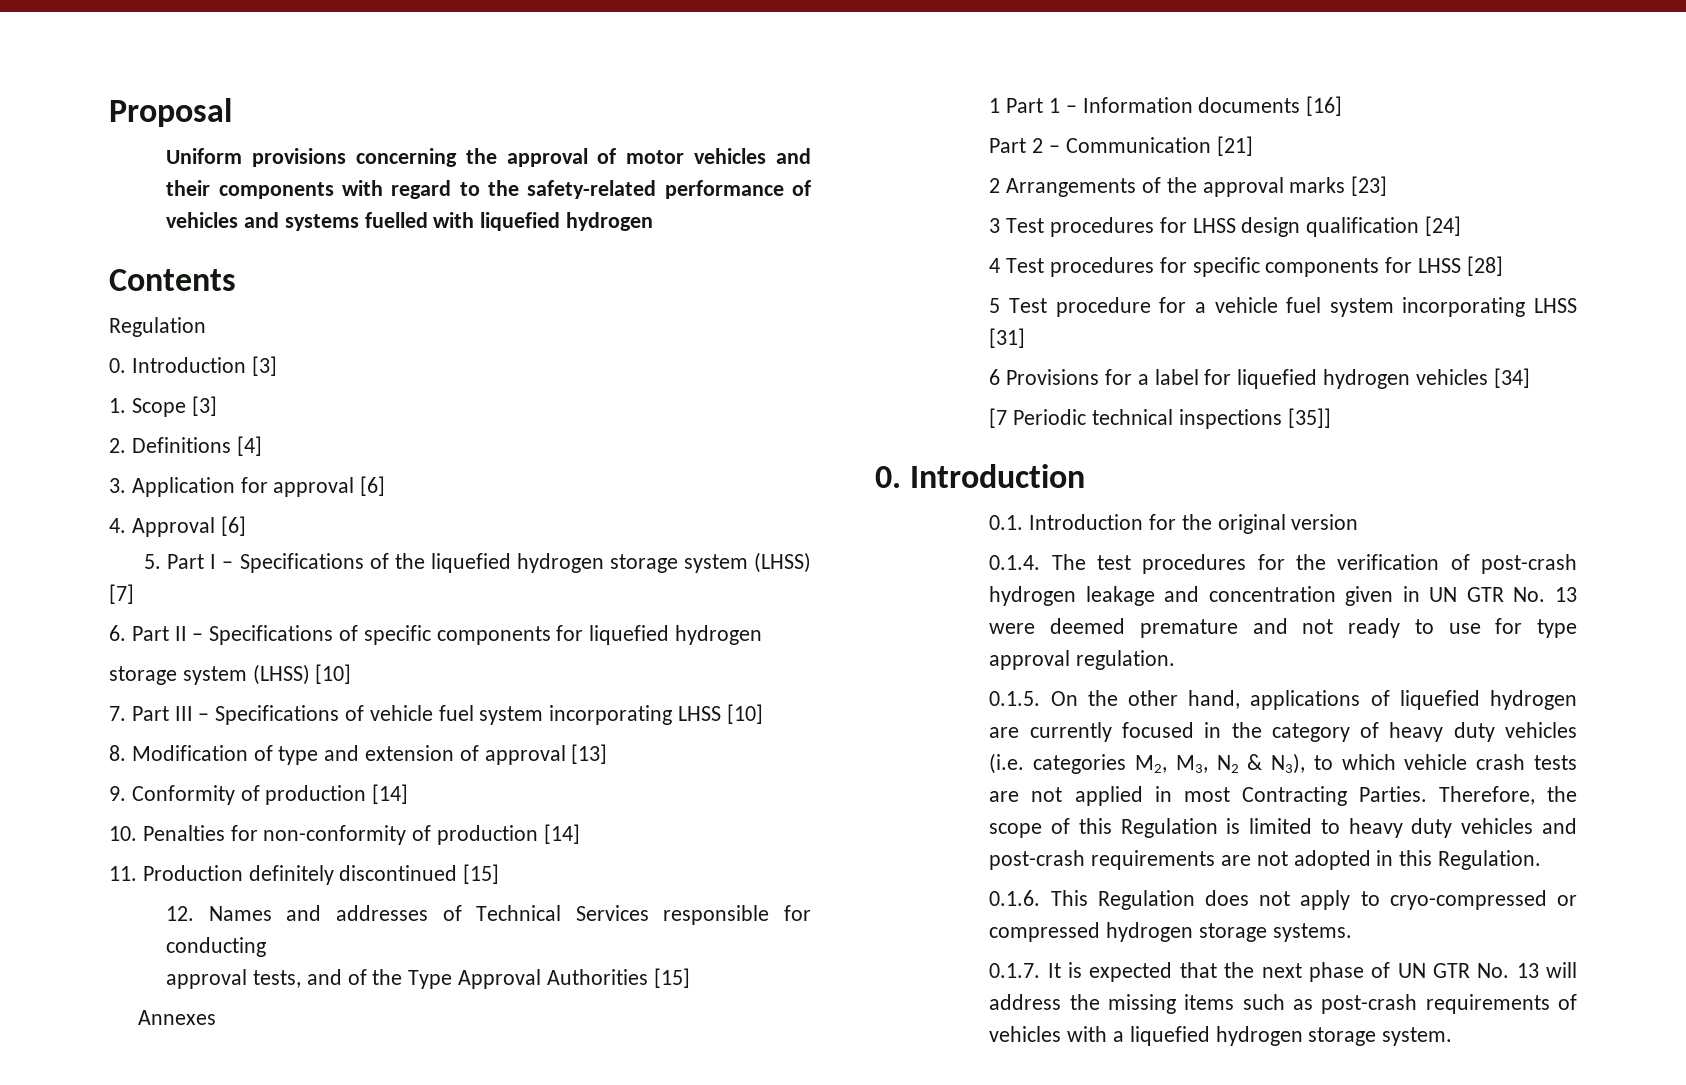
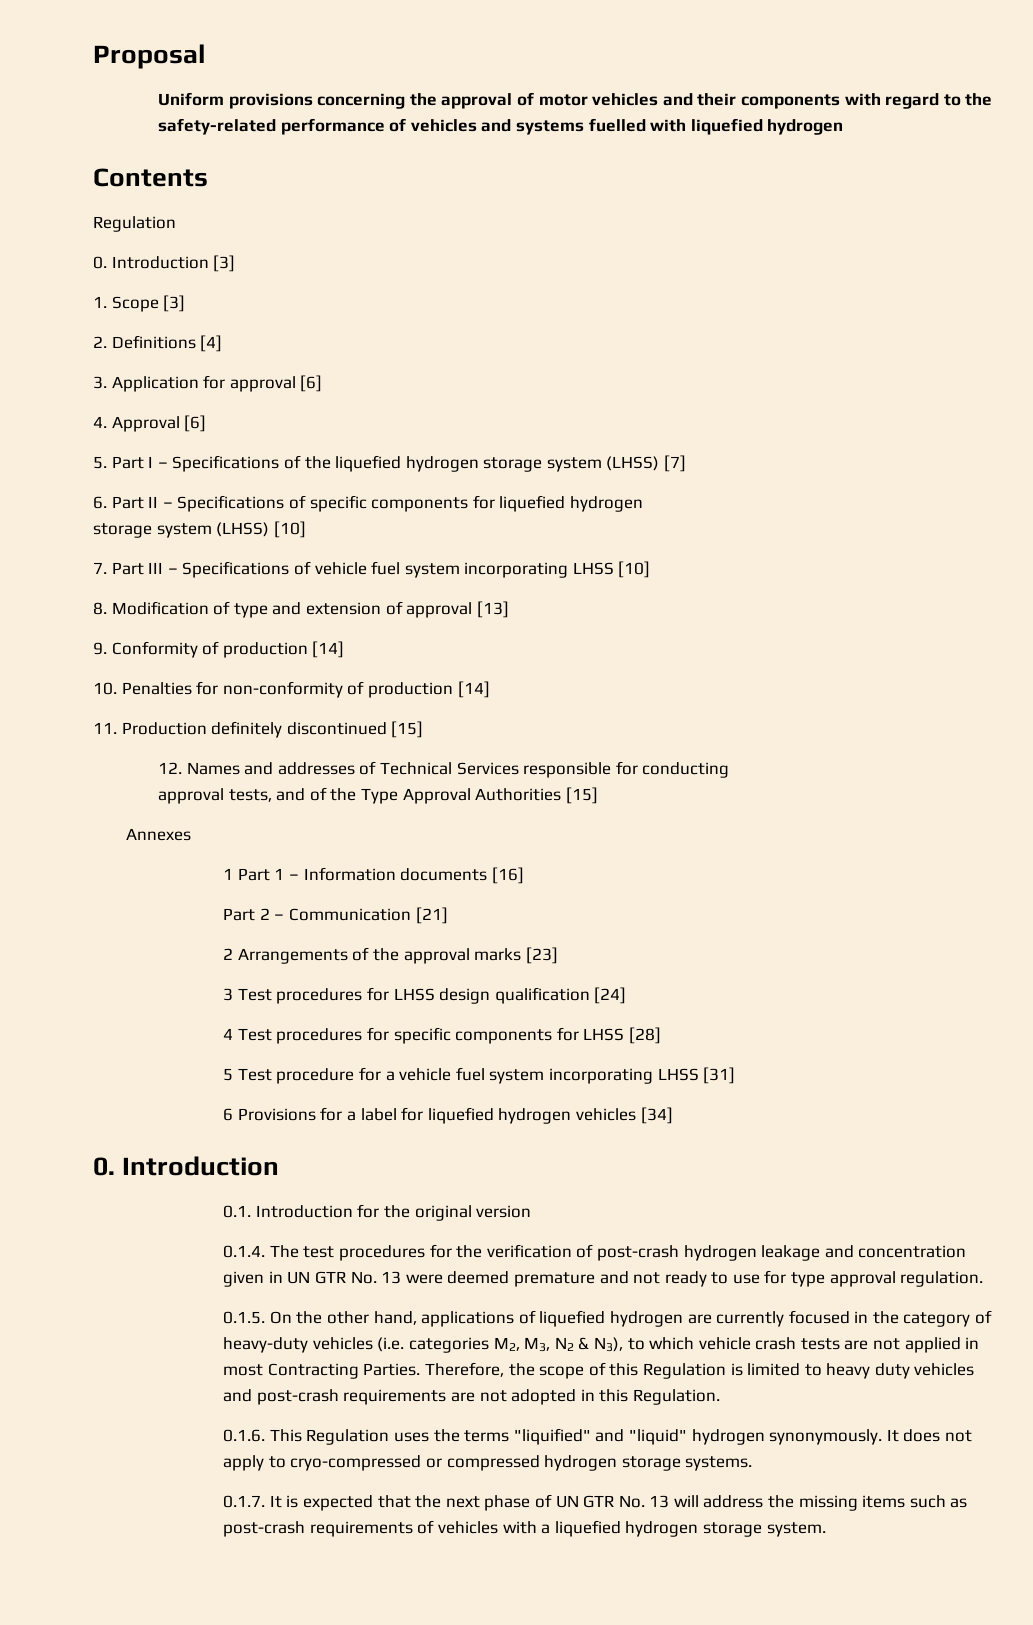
- [7 Periodic technical inspections [35]]
- 0.1.5. On the other hand, applications of liquefied hydrogen are currently focused in the category of heavy duty vehicles (i.e. categories M2, M3, N2 & N3), to which vehicle crash tests are not applied in most Contracting Parties.
+ 0.1.5. On the other hand, applications of liquefied hydrogen are currently focused in the category of heavy-duty vehicles (i.e. categories M2, M3, N2 & N3), to which vehicle crash tests are not applied in most Contracting Parties.
- 0.1.6. This Regulation does not apply to cryo-compressed or compressed hydrogen storage systems.
+ 0.1.6. This Regulation uses the terms "liquified" and "liquid" hydrogen synonymously. It does not apply to cryo-compressed or compressed hydrogen storage systems.

